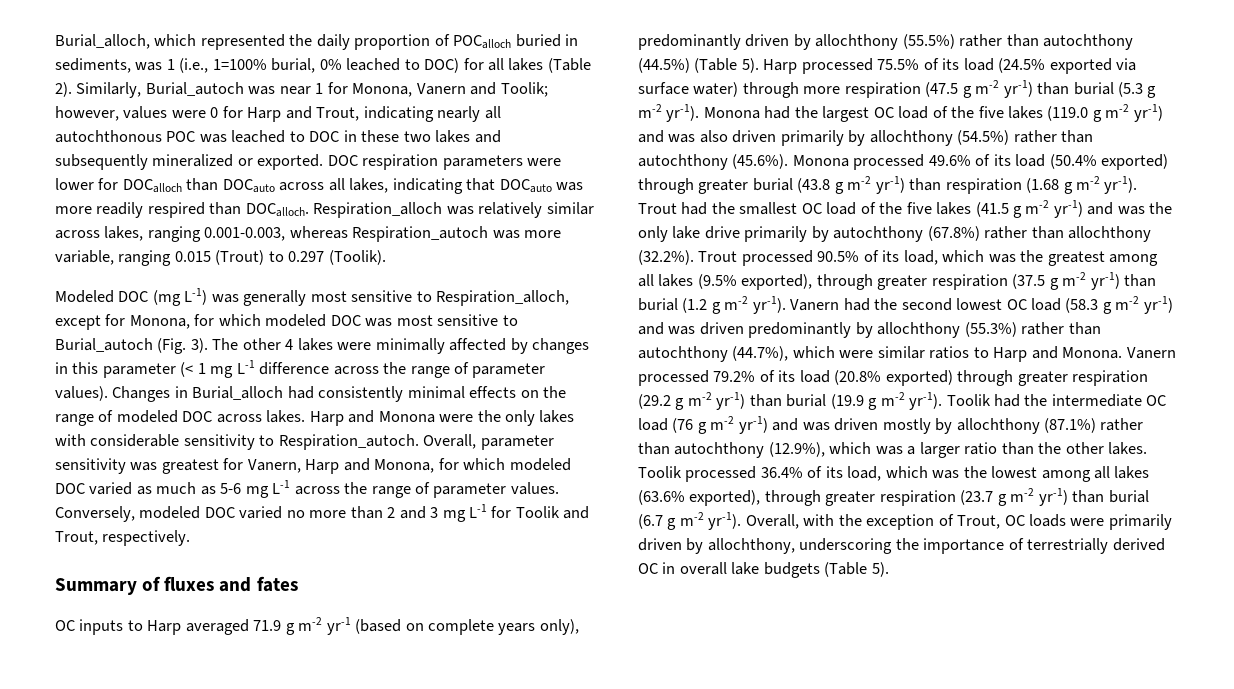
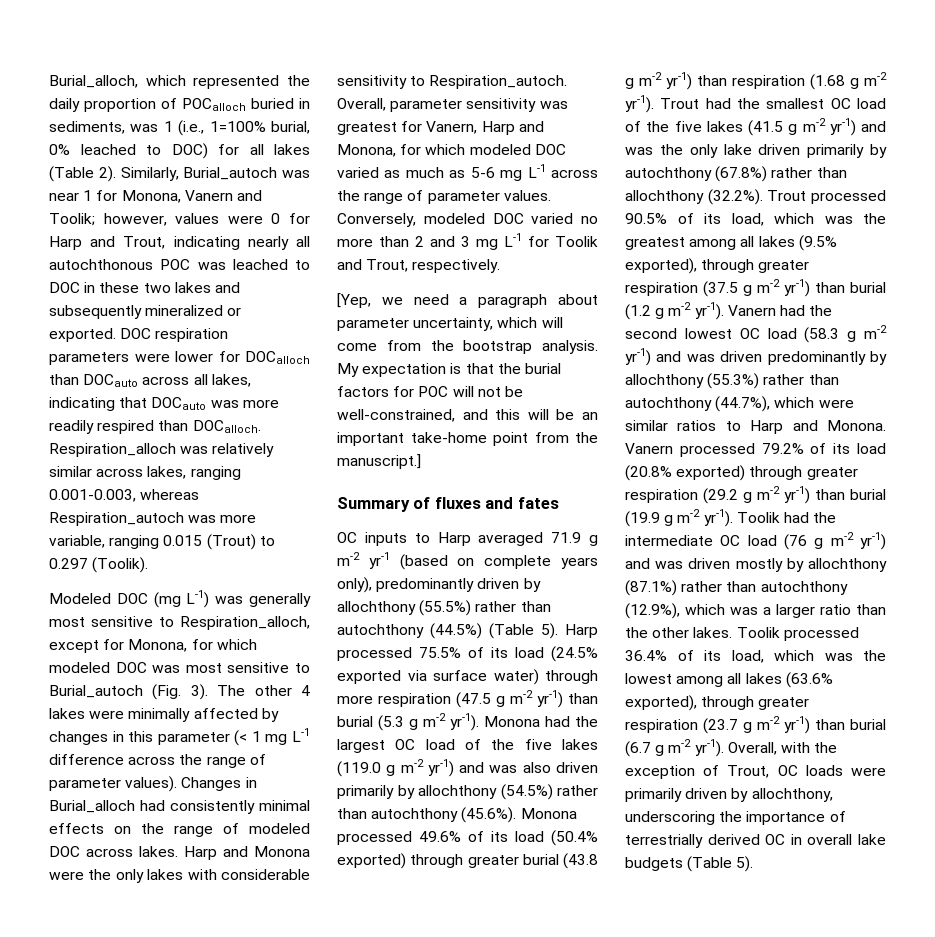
+ [Yep, we need a paragraph about parameter uncertainty, which will come from the bootstrap analysis. My expectation is that the burial factors for POC will not be well-constrained, and this will be an important take-home point from the manuscript.]
- Trout had the smallest OC load of the five lakes (41.5 g m-2 yr-1) and was the only lake drive primarily by autochthony (67.8%) rather than allochthony (32.2%). Trout processed 90.5% of its load, which was the greatest among all lakes (9.5% exported), through greater respiration (37.5 g m-2 yr-1) than burial (1.2 g m-2 yr-1).
+ Trout had the smallest OC load of the five lakes (41.5 g m-2 yr-1) and was the only lake driven primarily by autochthony (67.8%) rather than allochthony (32.2%). Trout processed 90.5% of its load, which was the greatest among all lakes (9.5% exported), through greater respiration (37.5 g m-2 yr-1) than burial (1.2 g m-2 yr-1).

